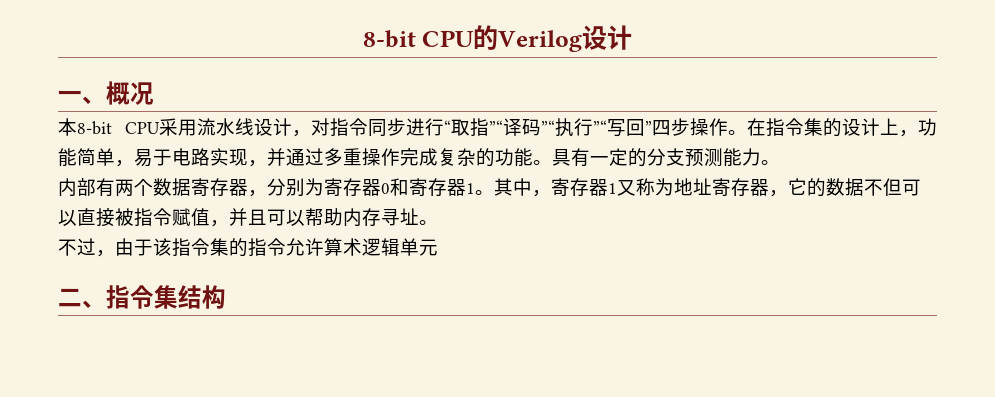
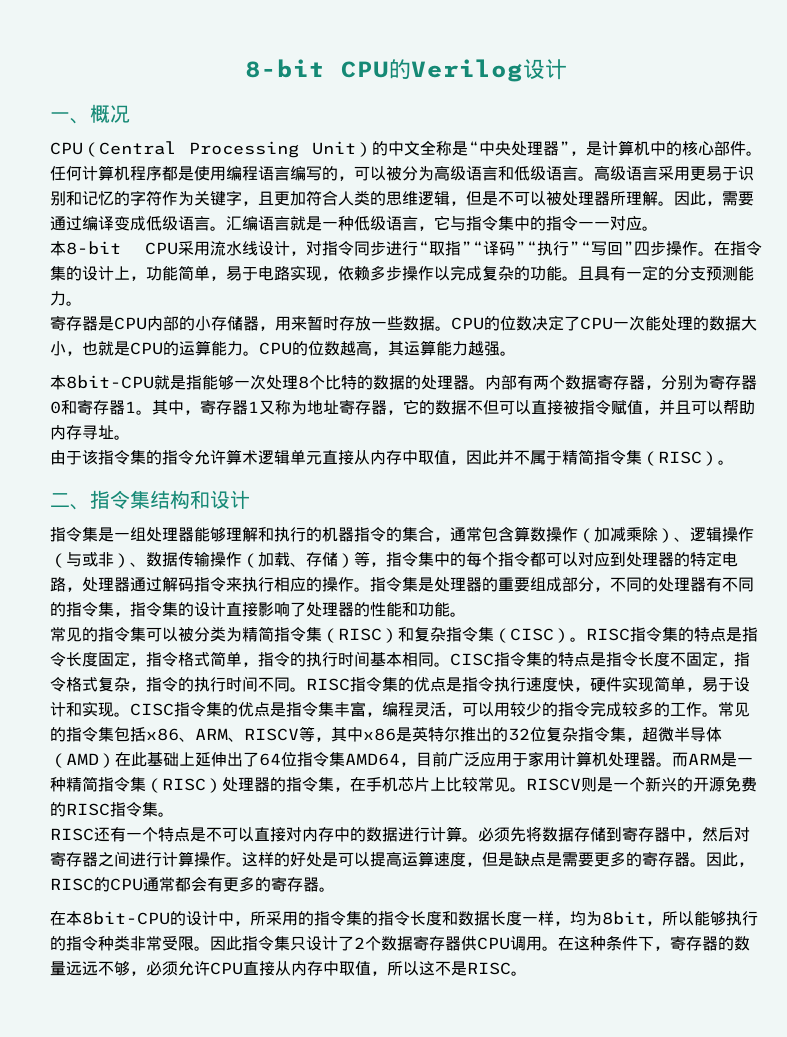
+ CPU（Central Processing Unit）的中文全称是“中央处理器”，是计算机中的核心部件。任何计算机程序都是使用编程语言编写的，可以被分为高级语言和低级语言。高级语言采用更易于识别和记忆的字符作为关键字，且更加符合人类的思维逻辑，但是不可以被处理器所理解。因此，需要通过编译变成低级语言。汇编语言就是一种低级语言，它与指令集中的指令一一对应。
- 在指令集的设计上，功能简单，易于电路实现，并通过多重操作完成复杂的功能。
+ 在指令集的设计上，功能简单，易于电路实现，依赖多步操作以完成复杂的功能。
- 具有一定的分支预测能力。
+ 且具有一定的分支预测能力。
+ 寄存器是CPU内部的小存储器，用来暂时存放一些数据。CPU的位数决定了CPU一次能处理的数据大小，也就是CPU的运算能力。CPU的位数越高，其运算能力越强。
+ 本8bit-CPU就是指能够一次处理8个比特的数据的处理器。
- 不过，由于该指令集的指令允许算术逻辑单元
- 二、指令集结构
+ 由于该指令集的指令允许算术逻辑单元直接从内存中取值，因此并不属于精简指令集（RISC）。
+ 二、指令集结构和设计
+ 指令集是一组处理器能够理解和执行的机器指令的集合，通常包含算数操作（加减乘除）、逻辑操作（与或非）、数据传输操作（加载、存储）等，指令集中的每个指令都可以对应到处理器的特定电路，处理器通过解码指令来执行相应的操作。指令集是处理器的重要组成部分，不同的处理器有不同的指令集，指令集的设计直接影响了处理器的性能和功能。
+ 常见的指令集可以被分类为精简指令集（RISC）和复杂指令集（CISC）。RISC指令集的特点是指令长度固定，指令格式简单，指令的执行时间基本相同。CISC指令集的特点是指令长度不固定，指令格式复杂，指令的执行时间不同。RISC指令集的优点是指令执行速度快，硬件实现简单，易于设计和实现。CISC指令集的优点是指令集丰富，编程灵活，可以用较少的指令完成较多的工作。常见的指令集包括x86、ARM、RISCV等，其中x86是英特尔推出的32位复杂指令集，超微半导体（AMD）在此基础上延伸出了64位指令集AMD64，目前广泛应用于家用计算机处理器。而ARM是一种精简指令集（RISC）处理器的指令集，在手机芯片上比较常见。RISCV则是一个新兴的开源免费的RISC指令集。
+ RISC还有一个特点是不可以直接对内存中的数据进行计算。必须先将数据存储到寄存器中，然后对寄存器之间进行计算操作。这样的好处是可以提高运算速度，但是缺点是需要更多的寄存器。因此，RISC的CPU通常都会有更多的寄存器。
+ 在本8bit-CPU的设计中，所采用的指令集的指令长度和数据长度一样，均为8bit，所以能够执行的指令种类非常受限。因此指令集只设计了2个数据寄存器供CPU调用。在这种条件下，寄存器的数量远远不够，必须允许CPU直接从内存中取值，所以这不是RISC。

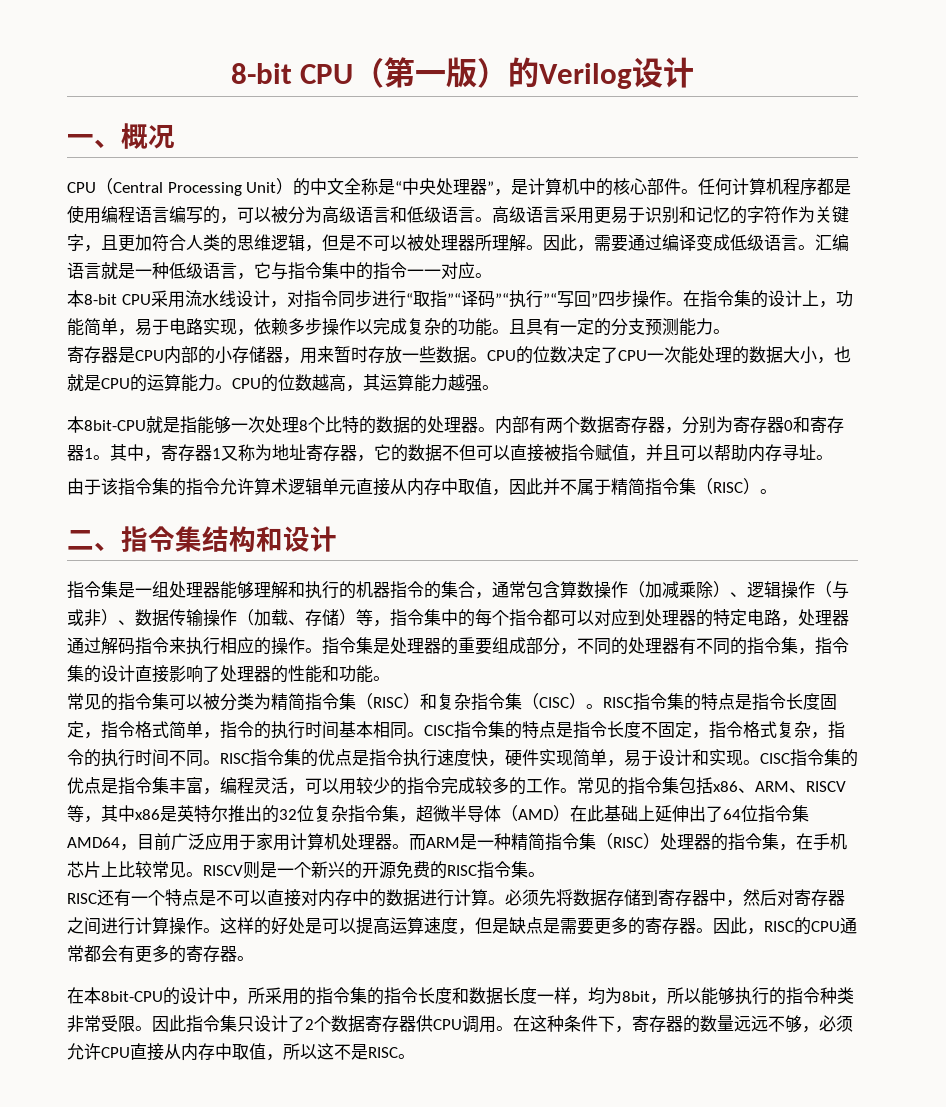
- 8-bit CPU的Verilog设计
+ 8-bit CPU（第一版）的Verilog设计

